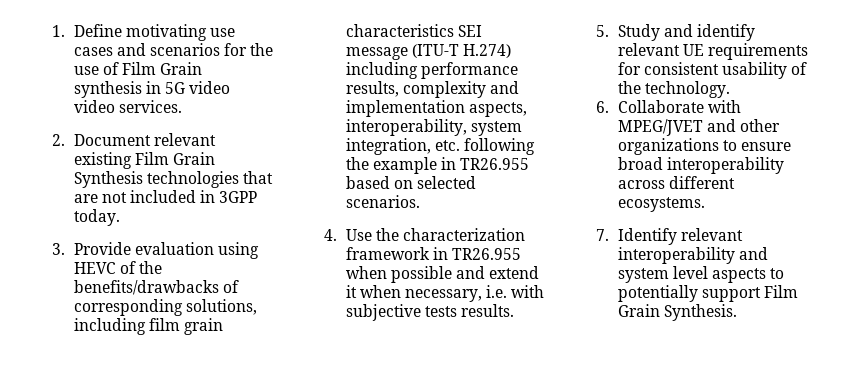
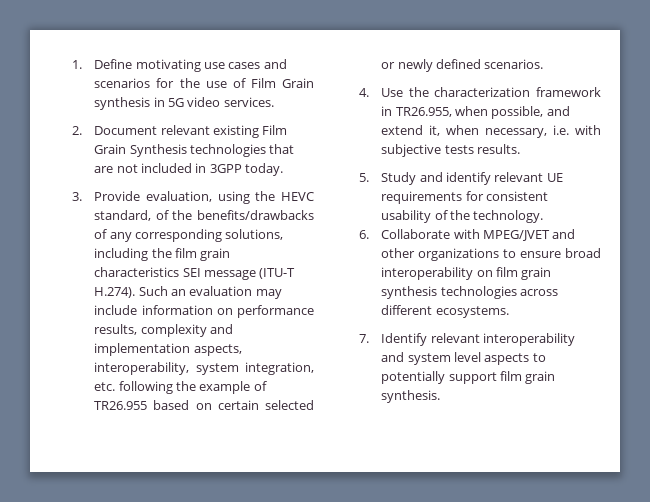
- 1. Define motivating use cases and scenarios for the use of Film Grain synthesis in 5G video video services.
+ 1. Define motivating use cases and scenarios for the use of Film Grain synthesis in 5G video services.
- 3. Provide evaluation using HEVC of the benefits/drawbacks of corresponding solutions, including film grain characteristics SEI message (ITU-T H.274) including performance results, complexity and implementation aspects, interoperability, system integration, etc. following the example in TR26.955 based on selected scenarios.
+ 3. Provide evaluation, using the HEVC standard, of the benefits/drawbacks of any corresponding solutions, including the film grain characteristics SEI message (ITU-T H.274). Such an evaluation may include information on performance results, complexity and implementation aspects, interoperability, system integration, etc. following the example of TR26.955 based on certain selected or newly defined scenarios.
- 4. Use the characterization framework in TR26.955 when possible and extend it when necessary, i.e. with subjective tests results.
+ 4. Use the characterization framework in TR26.955, when possible, and extend it, when necessary, i.e. with subjective tests results.
- 6. Collaborate with MPEG/JVET and other organizations to ensure broad interoperability across different ecosystems.
+ 6. Collaborate with MPEG/JVET and other organizations to ensure broad interoperability on film grain synthesis technologies across different ecosystems.
- 7. Identify relevant interoperability and system level aspects to potentially support Film Grain Synthesis.
+ 7. Identify relevant interoperability and system level aspects to potentially support film grain synthesis.

